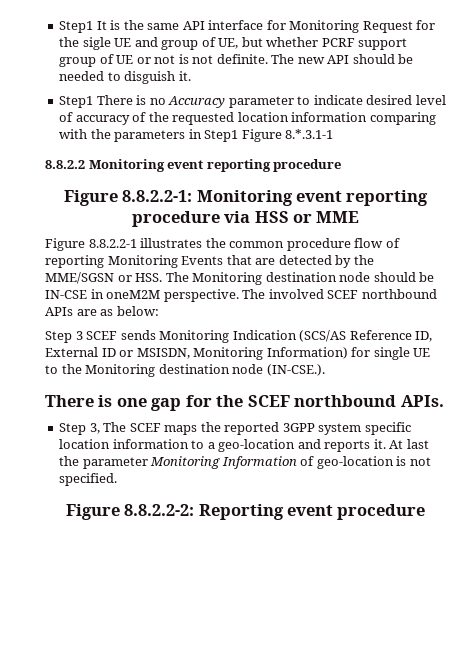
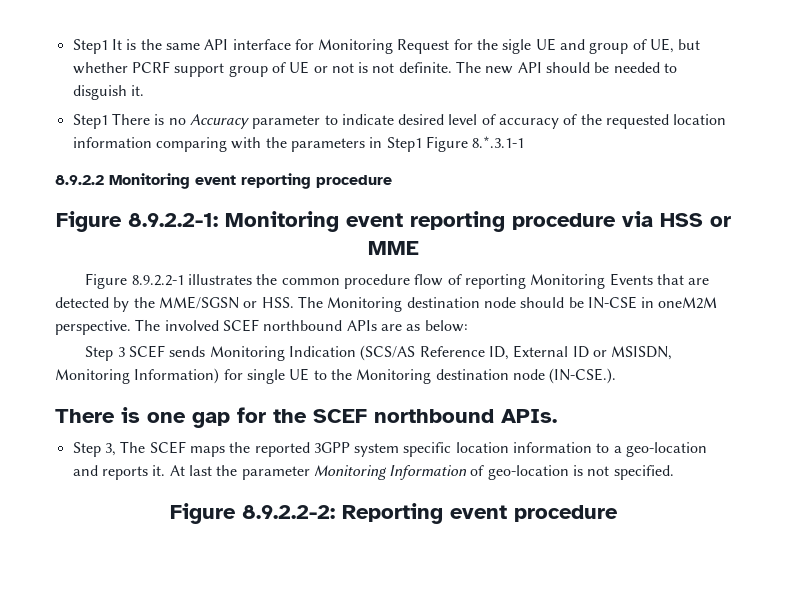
- 8.8.2.2 Monitoring event reporting procedure
+ 8.9.2.2 Monitoring event reporting procedure
- Figure 8.8.2.2-1: Monitoring event reporting procedure via HSS or MME
+ Figure 8.9.2.2-1: Monitoring event reporting procedure via HSS or MME
- Figure 8.8.2.2-1 illustrates the common procedure flow of reporting Monitoring Events that are detected by the MME/SGSN or HSS. The Monitoring destination node should be IN-CSE in oneM2M perspective.
+ Figure 8.9.2.2-1 illustrates the common procedure flow of reporting Monitoring Events that are detected by the MME/SGSN or HSS. The Monitoring destination node should be IN-CSE in oneM2M perspective.
- Figure 8.8.2.2-2: Reporting event procedure
+ Figure 8.9.2.2-2: Reporting event procedure

